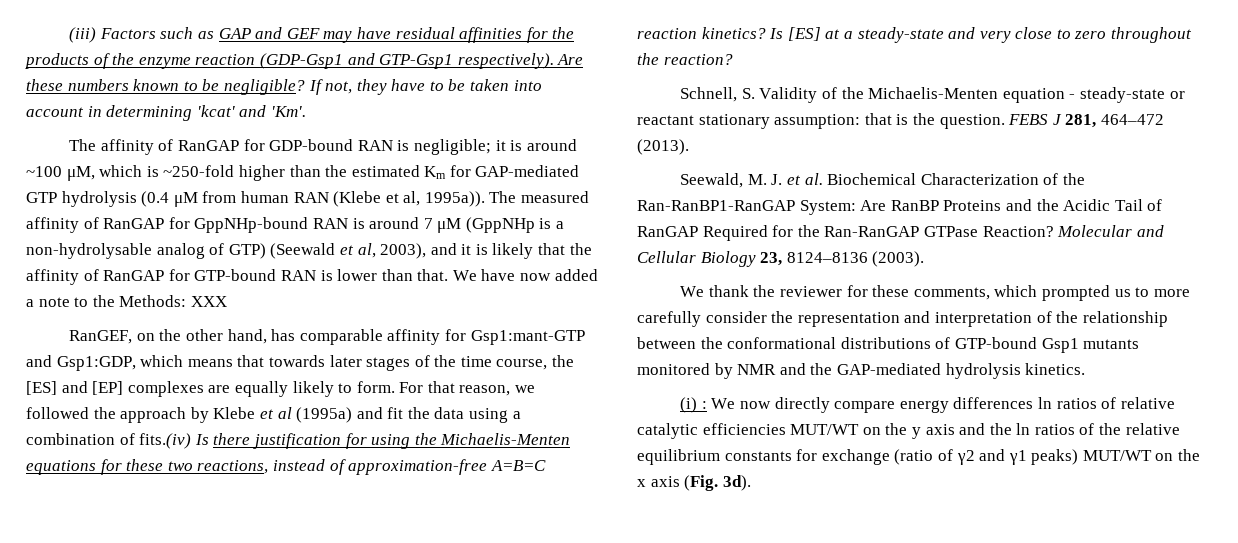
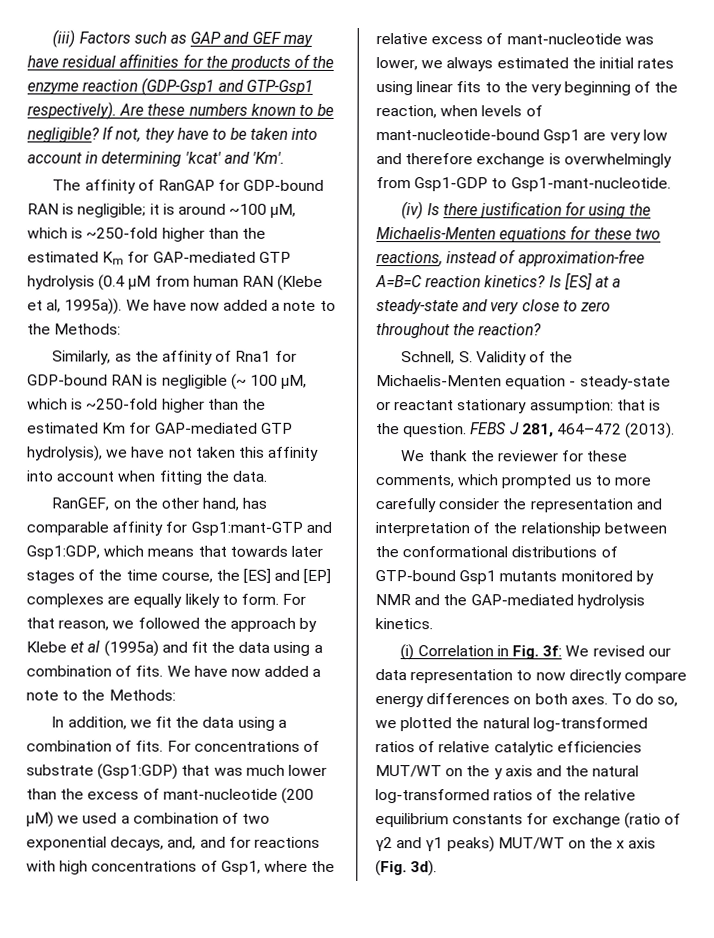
- The affinity of RanGAP for GDP-bound RAN is negligible; it is around ~100 μM, which is ~250-fold higher than the estimated Km for GAP-mediated GTP hydrolysis (0.4 μM from human RAN (Klebe et al, 1995a)). The measured affinity of RanGAP for GppNHp-bound RAN is around 7 μM (GppNHp is a non-hydrolysable analog of GTP) (Seewald et al, 2003), and it is likely that the affinity of RanGAP for GTP-bound RAN is lower than that. We have now added a note to the Methods: XXX
+ The affinity of RanGAP for GDP-bound RAN is negligible; it is around ~100 μM, which is ~250-fold higher than the estimated Km for GAP-mediated GTP hydrolysis (0.4 μM from human RAN (Klebe et al, 1995a)). We have now added a note to the Methods:
+ Similarly, as the affinity of Rna1 for GDP-bound RAN is negligible (~ 100 μM, which is ~250-fold higher than the estimated Km for GAP-mediated GTP hydrolysis), we have not taken this affinity into account when fitting the data.
- For that reason, we followed the approach by Klebe et al (1995a) and fit the data using a combination of fits.(iv) Is there justification for using the Michaelis-Menten equations for these two reactions, instead of approximation-free A=B=C reaction kinetics?
+ For that reason, we followed the approach by Klebe et al (1995a) and fit the data using a combination of fits. We have now added a note to the Methods:
+ In addition, we fit the data using a combination of fits. For concentrations of substrate (Gsp1:GDP) that was much lower than the excess of mant-nucleotide (200 μM) we used a combination of two exponential decays, and, and for reactions with high concentrations of Gsp1, where the relative excess of mant-nucleotide was lower, we always estimated the initial rates using linear fits to the very beginning of the reaction, when levels of mant-nucleotide-bound Gsp1 are very low and therefore exchange is overwhelmingly from Gsp1-GDP to Gsp1-mant-nucleotide.
+ (iv) Is there justification for using the Michaelis-Menten equations for these two reactions, instead of approximation-free A=B=C reaction kinetics?
- Seewald, M. J. et al. Biochemical Characterization of the Ran-RanBP1-RanGAP System: Are RanBP Proteins and the Acidic Tail of RanGAP Required for the Ran-RanGAP GTPase Reaction? Molecular and Cellular Biology 23, 8124–8136 (2003).
- (i) : We now directly compare energy differences ln ratios of relative catalytic efficiencies MUT/WT on the y axis and the ln ratios of the relative equilibrium constants for exchange (ratio of γ2 and γ1 peaks) MUT/WT on the x axis (Fig. 3d).
+ (i) Correlation in Fig. 3f: We revised our data representation to now directly compare energy differences on both axes. To do so, we plotted the natural log-transformed ratios of relative catalytic efficiencies MUT/WT on the y axis and the natural log-transformed ratios of the relative equilibrium constants for exchange (ratio of γ2 and γ1 peaks) MUT/WT on the x axis (Fig. 3d).

